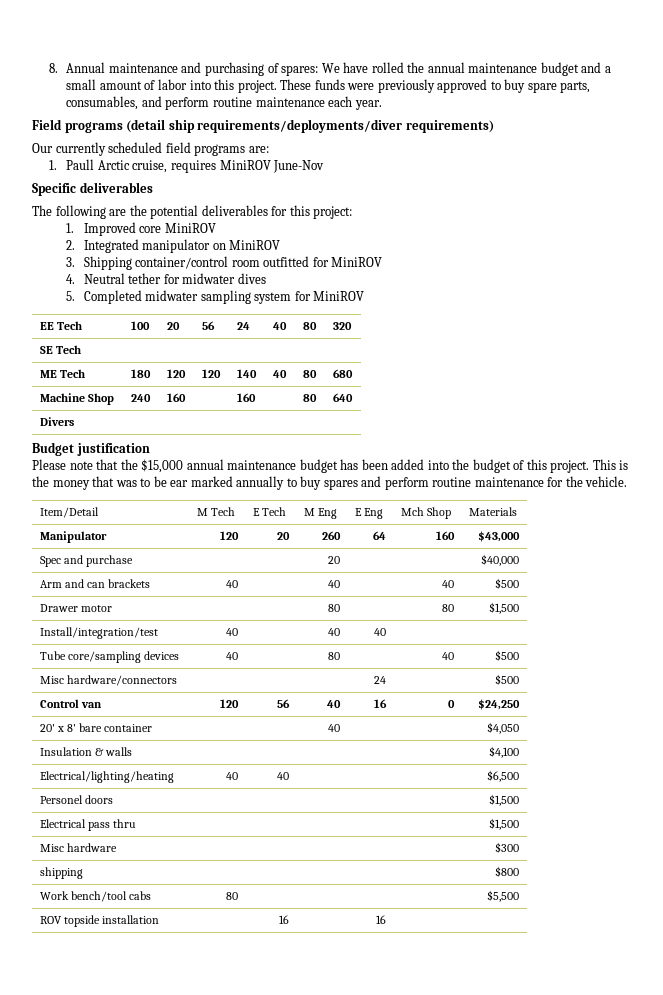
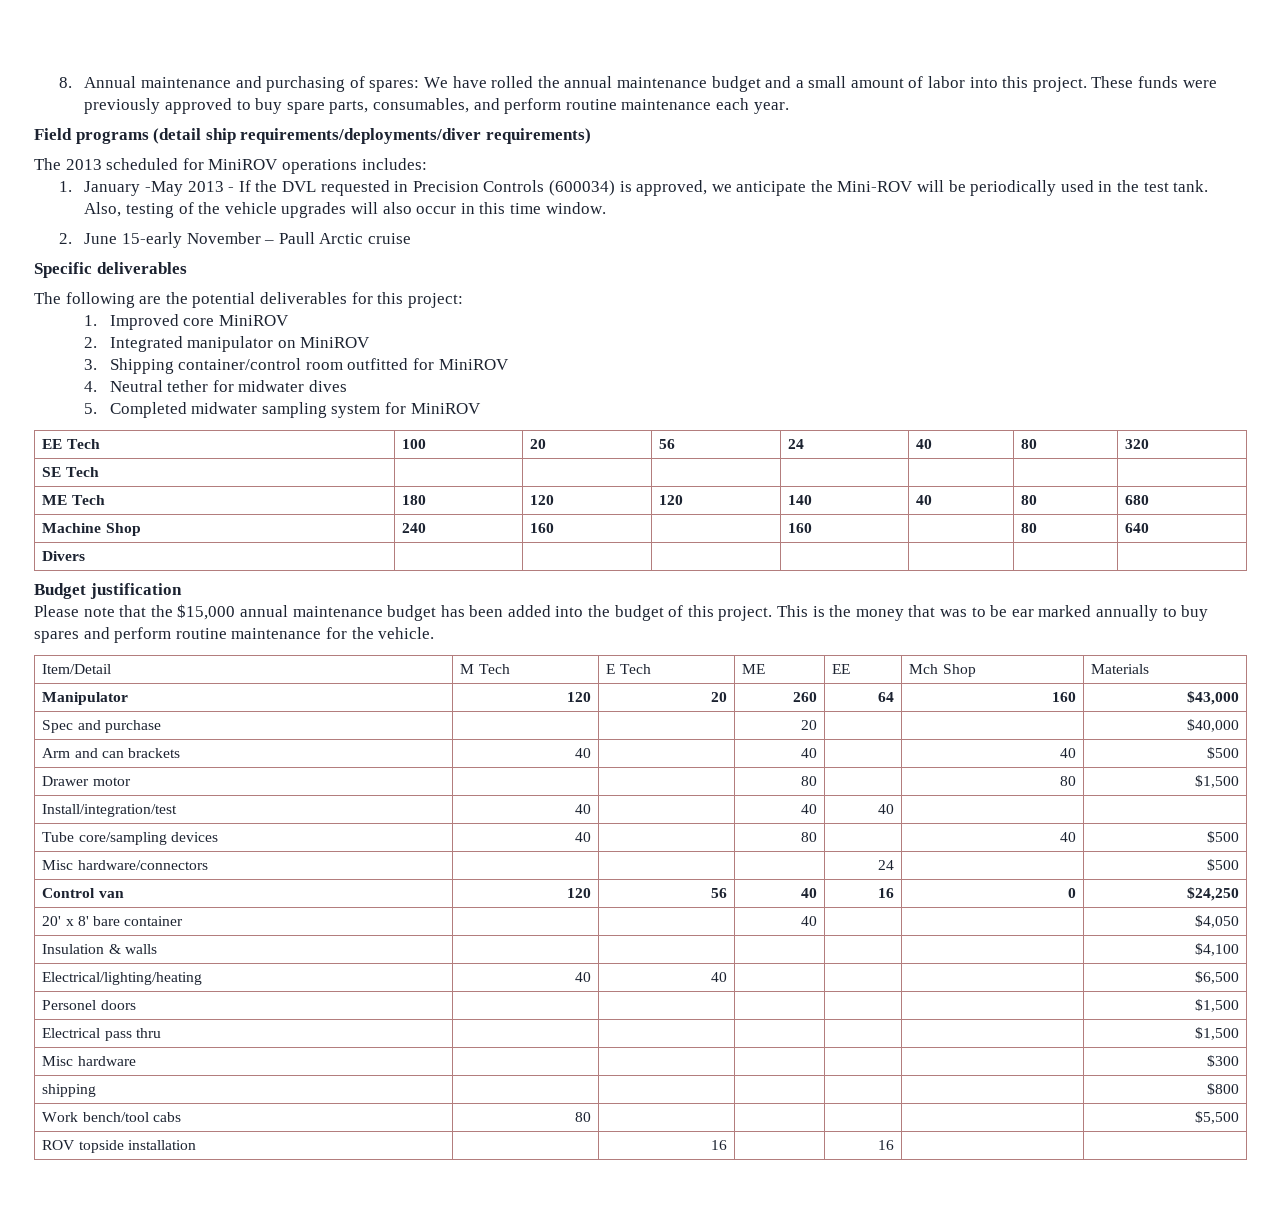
- Our currently scheduled field programs are:
- 1. Paull Arctic cruise, requires MiniROV June-Nov
+ The 2013 scheduled for MiniROV operations includes:
+ 1. January -May 2013 - If the DVL requested in Precision Controls (600034) is approved, we anticipate the Mini-ROV will be periodically used in the test tank. Also, testing of the vehicle upgrades will also occur in this time window.
+ 2. June 15-early November – Paull Arctic cruise
- Item/Detail | M Tech | E Tech | M Eng | E Eng | Mch Shop | Materials
+ Item/Detail | M Tech | E Tech | ME | EE | Mch Shop | Materials

